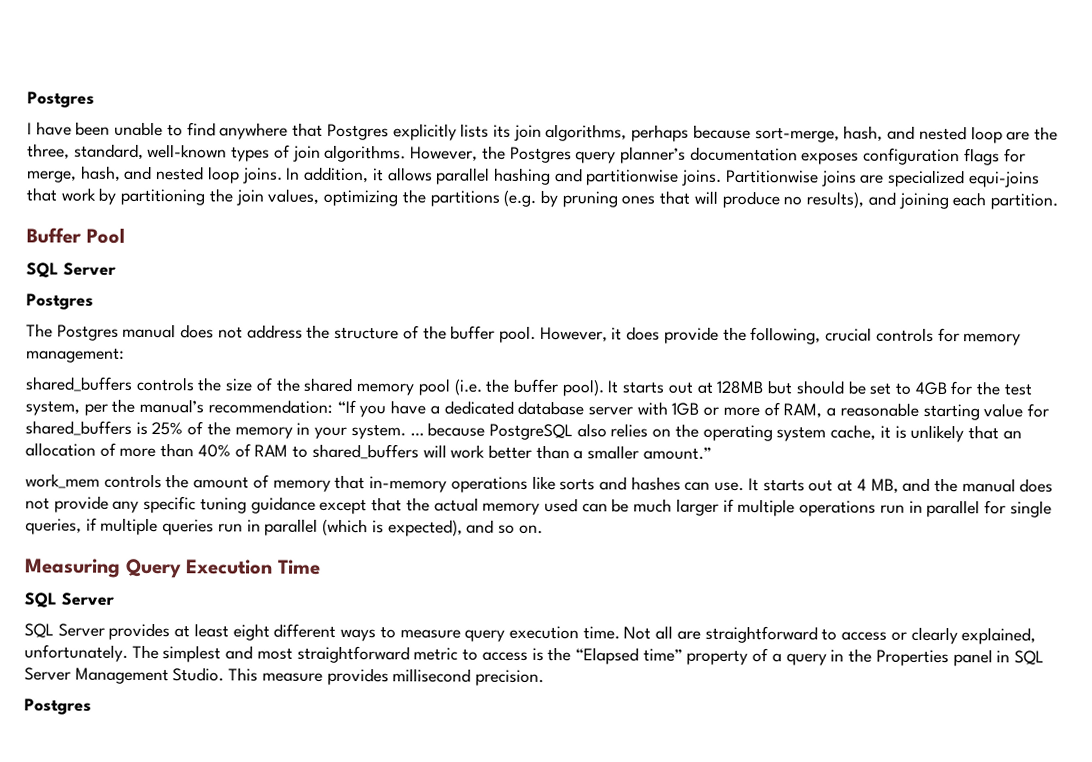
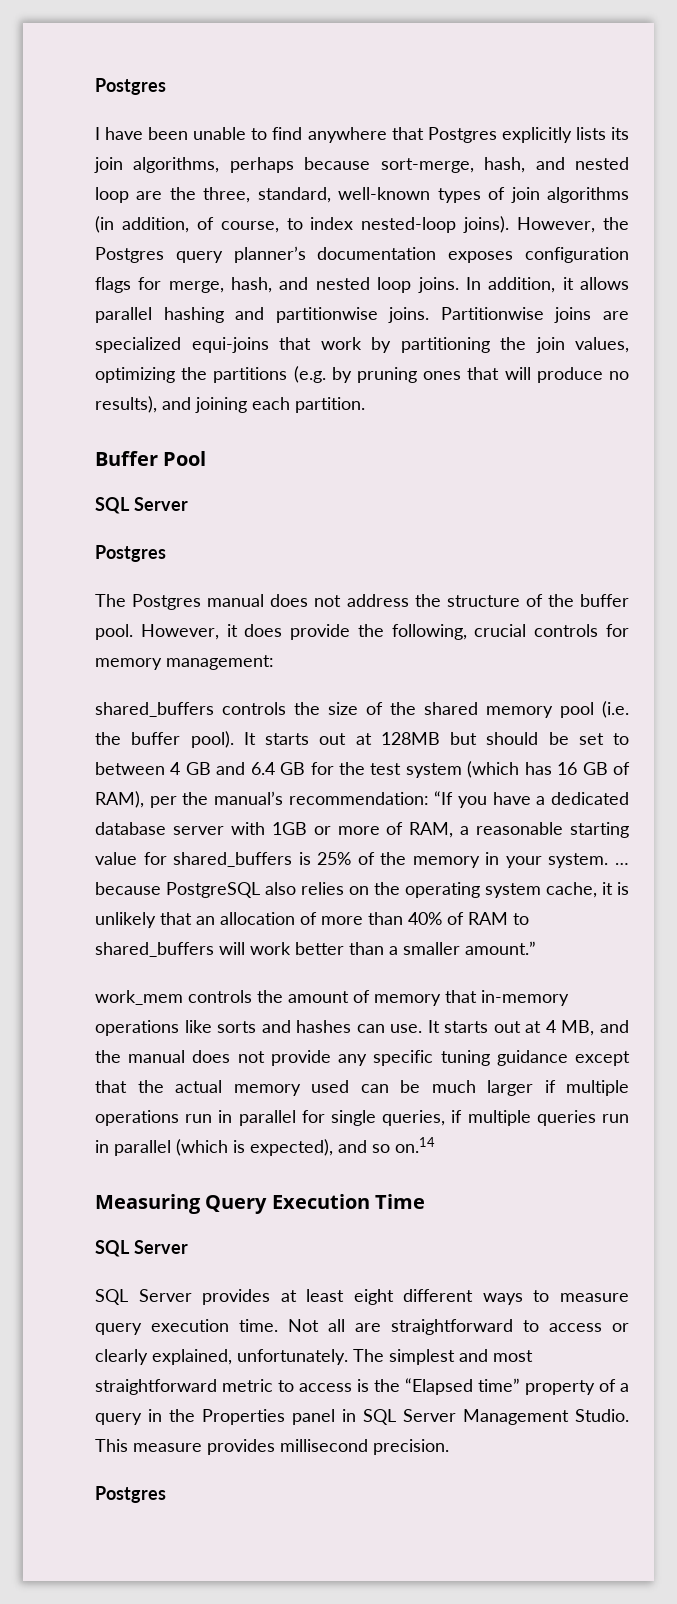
- I have been unable to find anywhere that Postgres explicitly lists its join algorithms, perhaps because sort-merge, hash, and nested loop are the three, standard, well-known types of join algorithms.
+ I have been unable to find anywhere that Postgres explicitly lists its join algorithms, perhaps because sort-merge, hash, and nested loop are the three, standard, well-known types of join algorithms (in addition, of course, to index nested-loop joins).
- It starts out at 128MB but should be set to 4GB for the test system, per the manual’s recommendation: “If you have a dedicated database server with 1GB or more of RAM, a reasonable starting value for shared_buffers is 25% of the memory in your system.
+ It starts out at 128MB but should be set to between 4 GB and 6.4 GB for the test system (which has 16 GB of RAM), per the manual’s recommendation: “If you have a dedicated database server with 1GB or more of RAM, a reasonable starting value for shared_buffers is 25% of the memory in your system.
- It starts out at 4 MB, and the manual does not provide any specific tuning guidance except that the actual memory used can be much larger if multiple operations run in parallel for single queries, if multiple queries run in parallel (which is expected), and so on.
+ It starts out at 4 MB, and the manual does not provide any specific tuning guidance except that the actual memory used can be much larger if multiple operations run in parallel for single queries, if multiple queries run in parallel (which is expected), and so on.14

